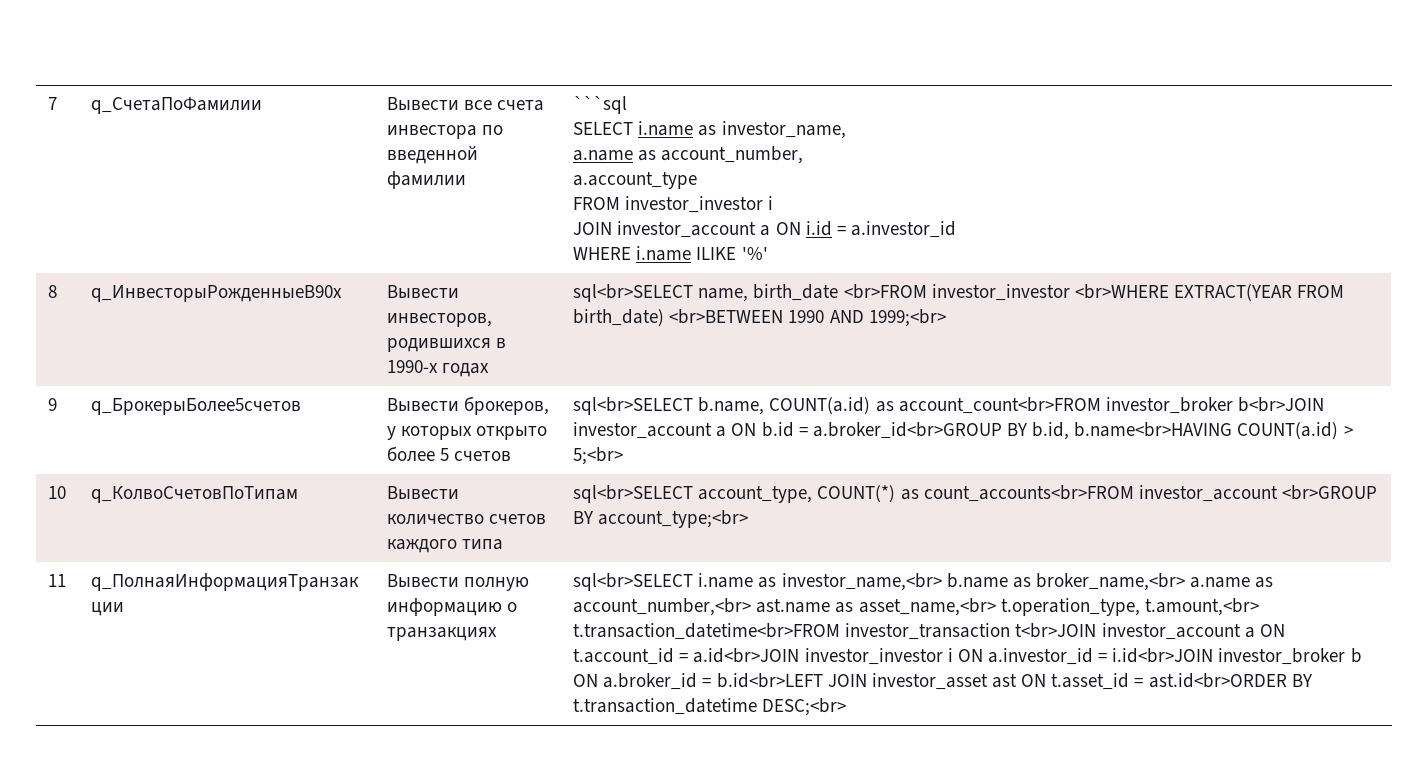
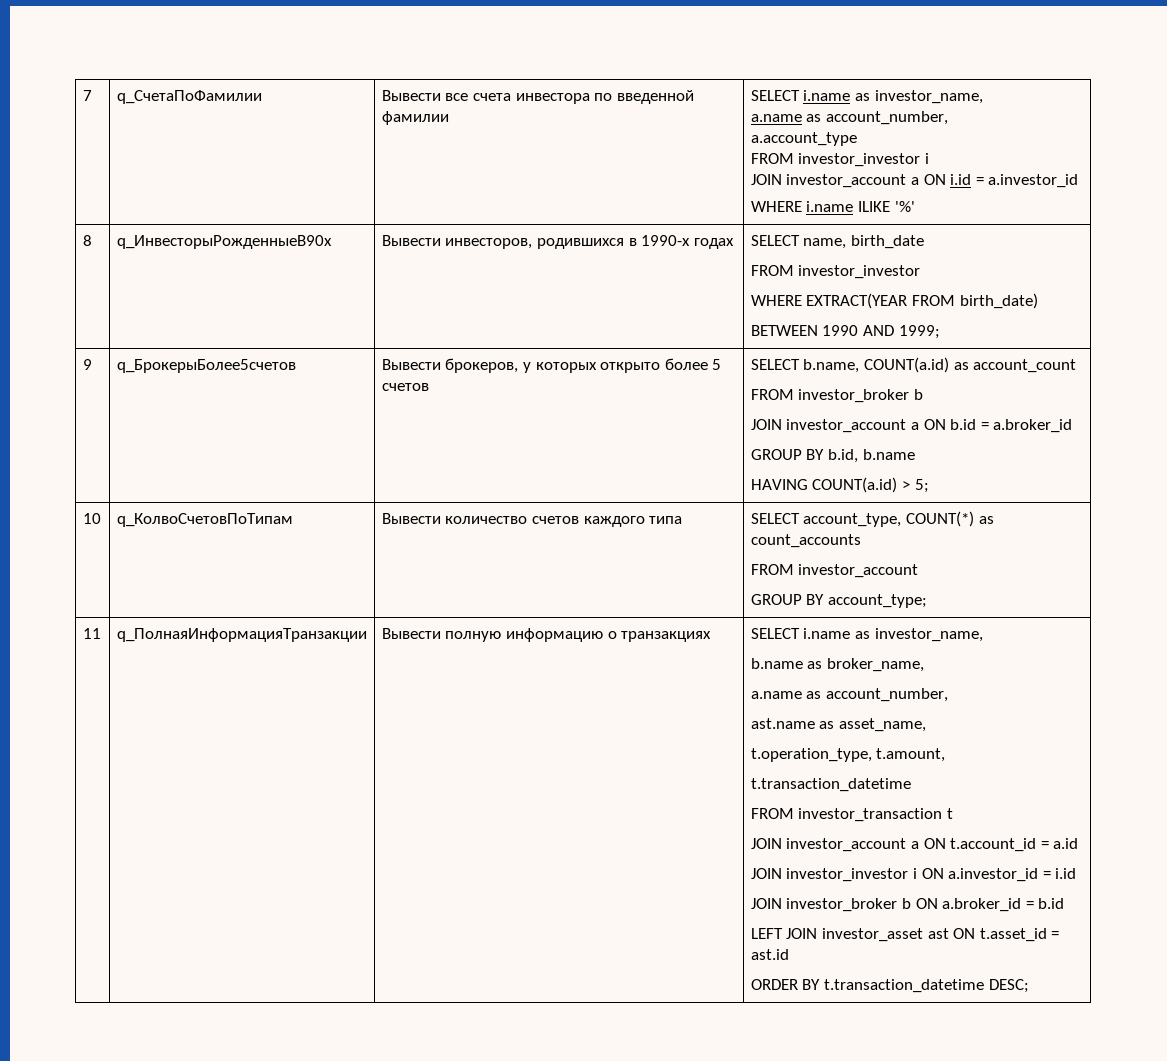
- 7 | q_СчетаПоФамилии | Вывести все счета инвестора по введенной фамилии | ```sql
- SELECT i.name as investor_name,
+ 7 | q_СчетаПоФамилии | Вывести все счета инвестора по введенной фамилии | SELECT i.name as investor_name,
- 8 | q_ИнвесторыРожденныеВ90х | Вывести инвесторов, родившихся в 1990-х годах | sql<br>SELECT name, birth_date <br>FROM investor_investor <br>WHERE EXTRACT(YEAR FROM birth_date) <br>BETWEEN 1990 AND 1999;<br>
+ 8 | q_ИнвесторыРожденныеВ90х | Вывести инвесторов, родившихся в 1990-х годах | SELECT name, birth_date
+ FROM investor_investor
+ WHERE EXTRACT(YEAR FROM birth_date)
+ BETWEEN 1990 AND 1999;
- 9 | q_БрокерыБолее5счетов | Вывести брокеров, у которых открыто более 5 счетов | sql<br>SELECT b.name, COUNT(a.id) as account_count<br>FROM investor_broker b<br>JOIN investor_account a ON b.id = a.broker_id<br>GROUP BY b.id, b.name<br>HAVING COUNT(a.id) > 5;<br>
+ 9 | q_БрокерыБолее5счетов | Вывести брокеров, у которых открыто более 5 счетов | SELECT b.name, COUNT(a.id) as account_count
+ FROM investor_broker b
+ JOIN investor_account a ON b.id = a.broker_id
+ GROUP BY b.id, b.name
+ HAVING COUNT(a.id) > 5;
- 10 | q_КолвоСчетовПоТипам | Вывести количество счетов каждого типа | sql<br>SELECT account_type, COUNT(*) as count_accounts<br>FROM investor_account <br>GROUP BY account_type;<br>
+ 10 | q_КолвоСчетовПоТипам | Вывести количество счетов каждого типа | SELECT account_type, COUNT(*) as count_accounts
+ FROM investor_account
+ GROUP BY account_type;
- Вывести полную информацию о транзакциях | sql<br>SELECT i.name as investor_name,<br> b.name as broker_name,<br> a.name as account_number,<br> ast.name as asset_name,<br> t.operation_type, t.amount,<br> t.transaction_datetime<br>FROM investor_transaction t<br>JOIN investor_account a ON t.account_id = a.id<br>JOIN investor_investor i ON a.investor_id = i.id<br>JOIN investor_broker b ON a.broker_id = b.id<br>LEFT JOIN investor_asset ast ON t.asset_id = ast.id<br>ORDER BY t.transaction_datetime DESC;<br>
+ Вывести полную информацию о транзакциях | SELECT i.name as investor_name,
+ b.name as broker_name,
+ a.name as account_number,
+ ast.name as asset_name,
+ t.operation_type, t.amount,
+ t.transaction_datetime
+ FROM investor_transaction t
+ JOIN investor_account a ON t.account_id = a.id
+ JOIN investor_investor i ON a.investor_id = i.id
+ JOIN investor_broker b ON a.broker_id = b.id
+ LEFT JOIN investor_asset ast ON t.asset_id = ast.id
+ ORDER BY t.transaction_datetime DESC;

